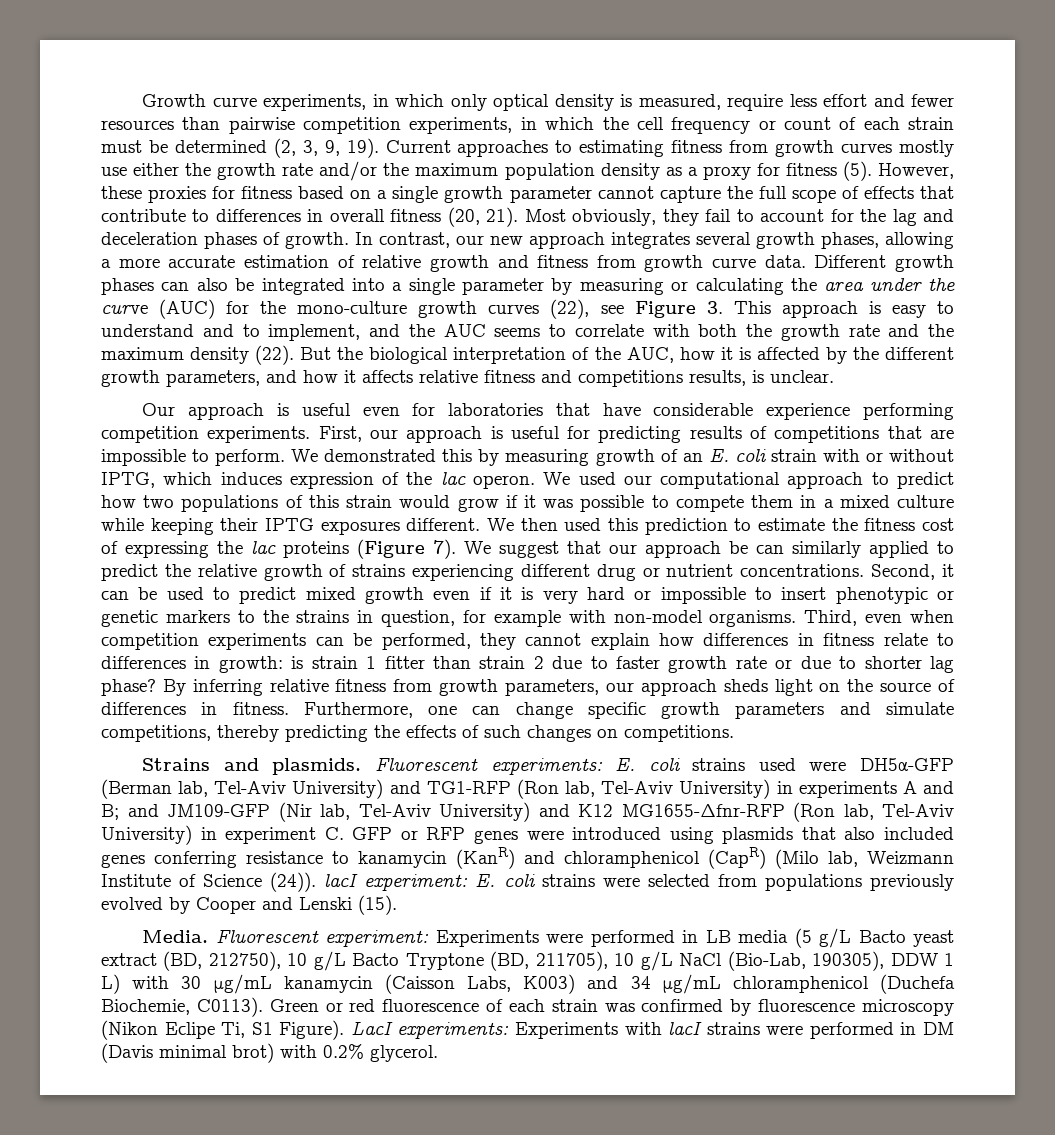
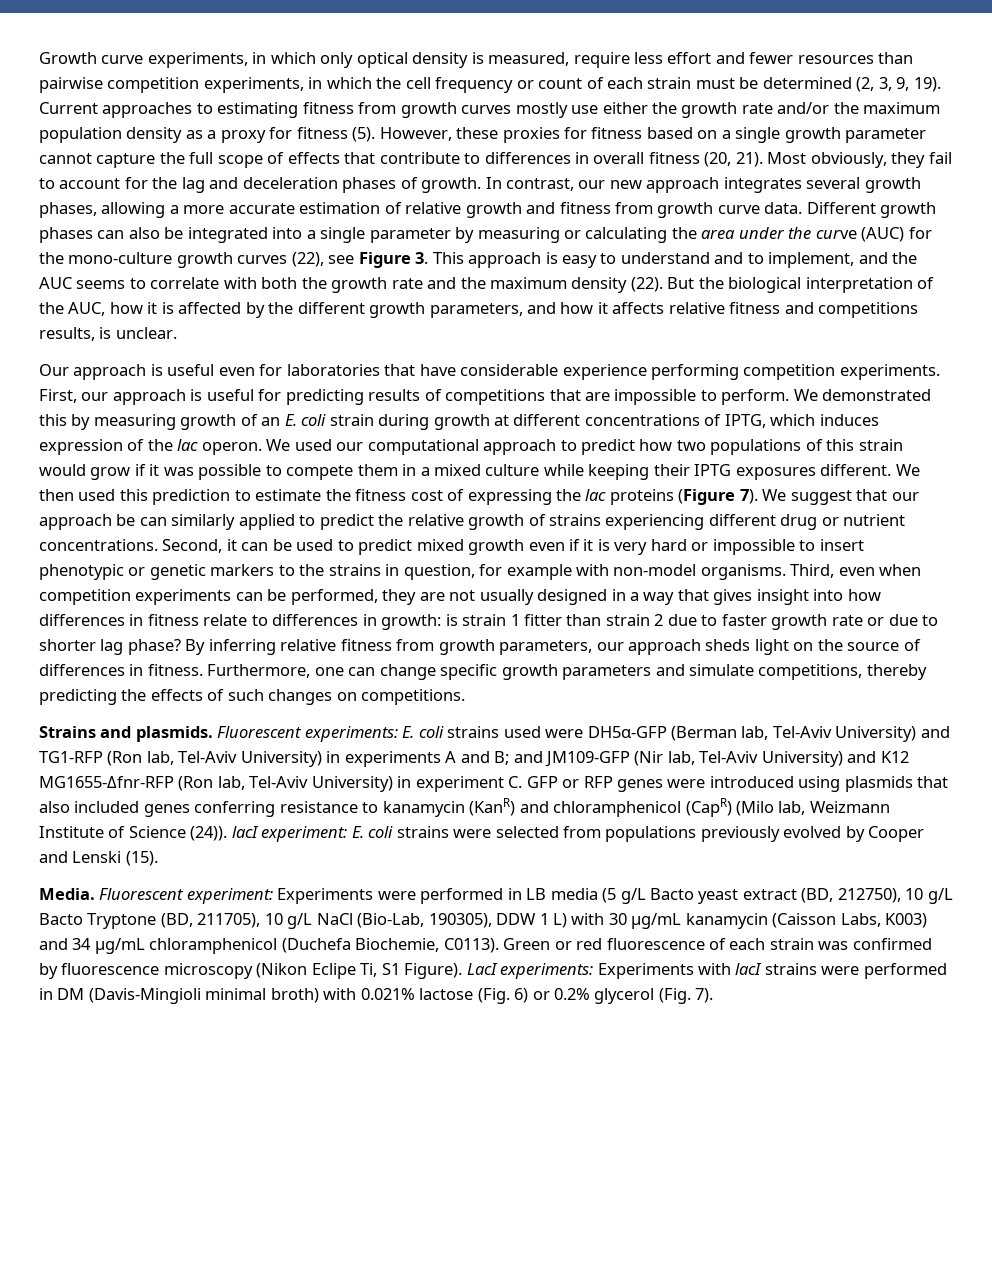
- We demonstrated this by measuring growth of an E. coli strain with or without IPTG, which induces expression of the lac operon.
+ We demonstrated this by measuring growth of an E. coli strain during growth at different concentrations of IPTG, which induces expression of the lac operon.
- Third, even when competition experiments can be performed, they cannot explain how differences in fitness relate to differences in growth: is strain 1 fitter than strain 2 due to faster growth rate or due to shorter lag phase?
+ Third, even when competition experiments can be performed, they are not usually designed in a way that gives insight into how differences in fitness relate to differences in growth: is strain 1 fitter than strain 2 due to faster growth rate or due to shorter lag phase?
- LacI experiments: Experiments with lacI strains were performed in DM (Davis minimal brot) with 0.2% glycerol.
+ LacI experiments: Experiments with lacI strains were performed in DM (Davis-Mingioli minimal broth) with 0.021% lactose (Fig. 6) or 0.2% glycerol (Fig. 7).

